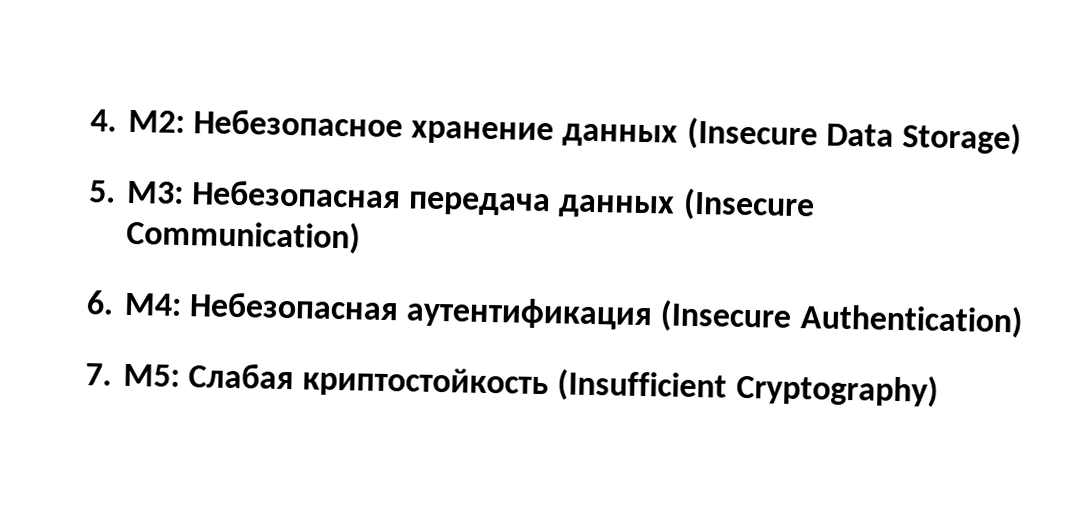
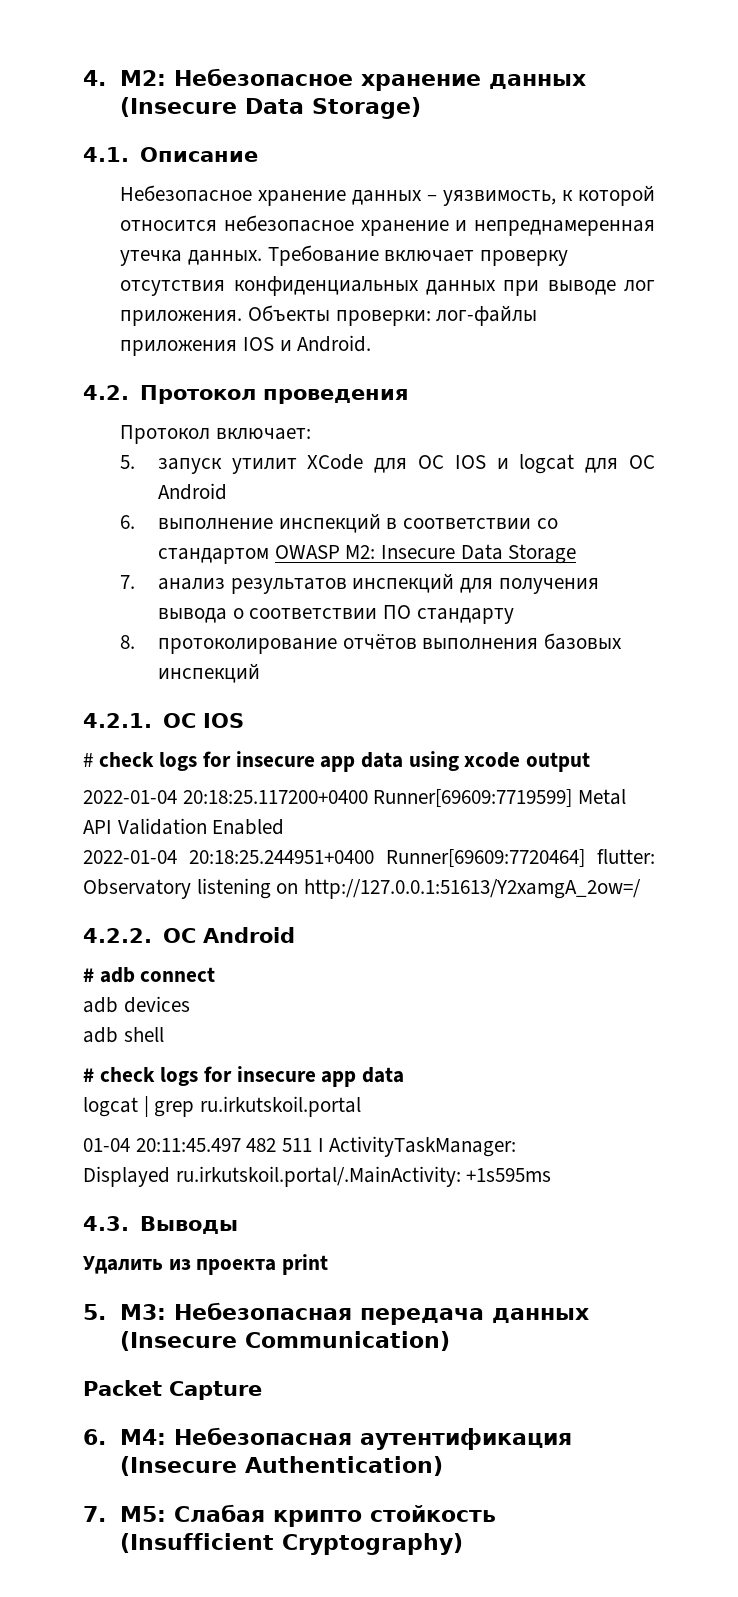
+ 4.1. Описание
+ Небезопасное хранение данных – уязвимость, к которой относится небезопасное хранение и непреднамеренная утечка данных. Требование включает проверку отсутствия конфиденциальных данных при выводе лог приложения. Объекты проверки: лог-файлы приложения IOS и Android.
+ 4.2. Протокол проведения
+ Протокол включает:
+ 5. запуск утилит XCode для ОС IOS и logcat для ОС Android
+ 6. выполнение инспекций в соответствии со стандартом OWASP M2: Insecure Data Storage
+ 7. анализ результатов инспекций для получения вывода о соответствии ПО стандарту
+ 8. протоколирование отчётов выполнения базовых инспекций
+ 4.2.1. ОС IOS
+ # check logs for insecure app data using xcode output
+ 2022-01-04 20:18:25.117200+0400 Runner[69609:7719599] Metal API Validation Enabled
+ 2022-01-04 20:18:25.244951+0400 Runner[69609:7720464] flutter: Observatory listening on http://127.0.0.1:51613/Y2xamgA_2ow=/
+ 4.2.2. ОС Android
+ # adb connect
+ adb devices
+ adb shell
+ # check logs for insecure app data
+ logcat | grep ru.irkutskoil.portal
+ 01-04 20:11:45.497 482 511 I ActivityTaskManager:
+ Displayed ru.irkutskoil.portal/.MainActivity: +1s595ms
+ 4.3. Выводы
+ Удалить из проекта print
+ Packet Capture
- 7. M5: Слабая криптостойкость (Insufficient Cryptography)
+ 7. M5: Слабая крипто стойкость (Insufficient Cryptography)

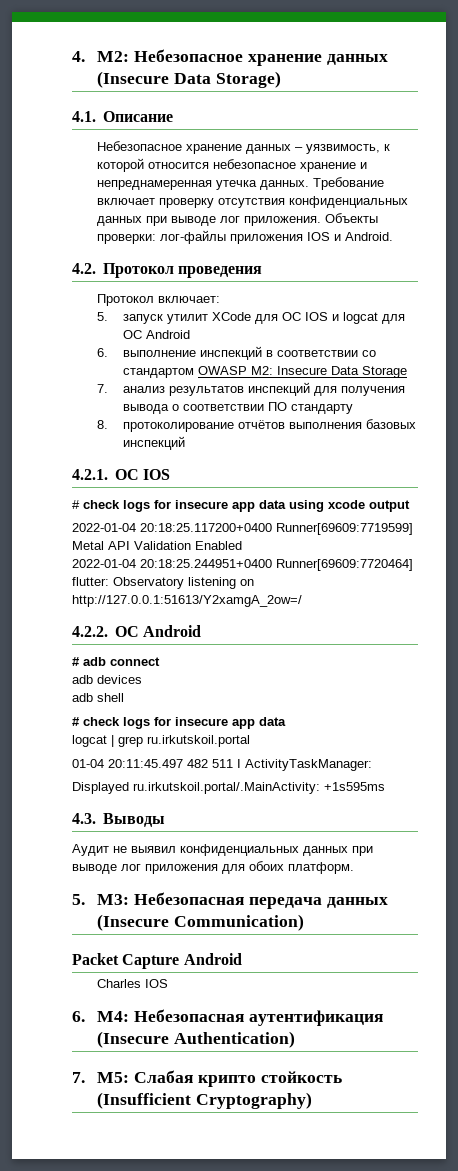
- Удалить из проекта print
+ Аудит не выявил конфиденциальных данных при выводе лог приложения для обоих платформ.
- Packet Capture
+ Packet Capture Android
+ Charles IOS

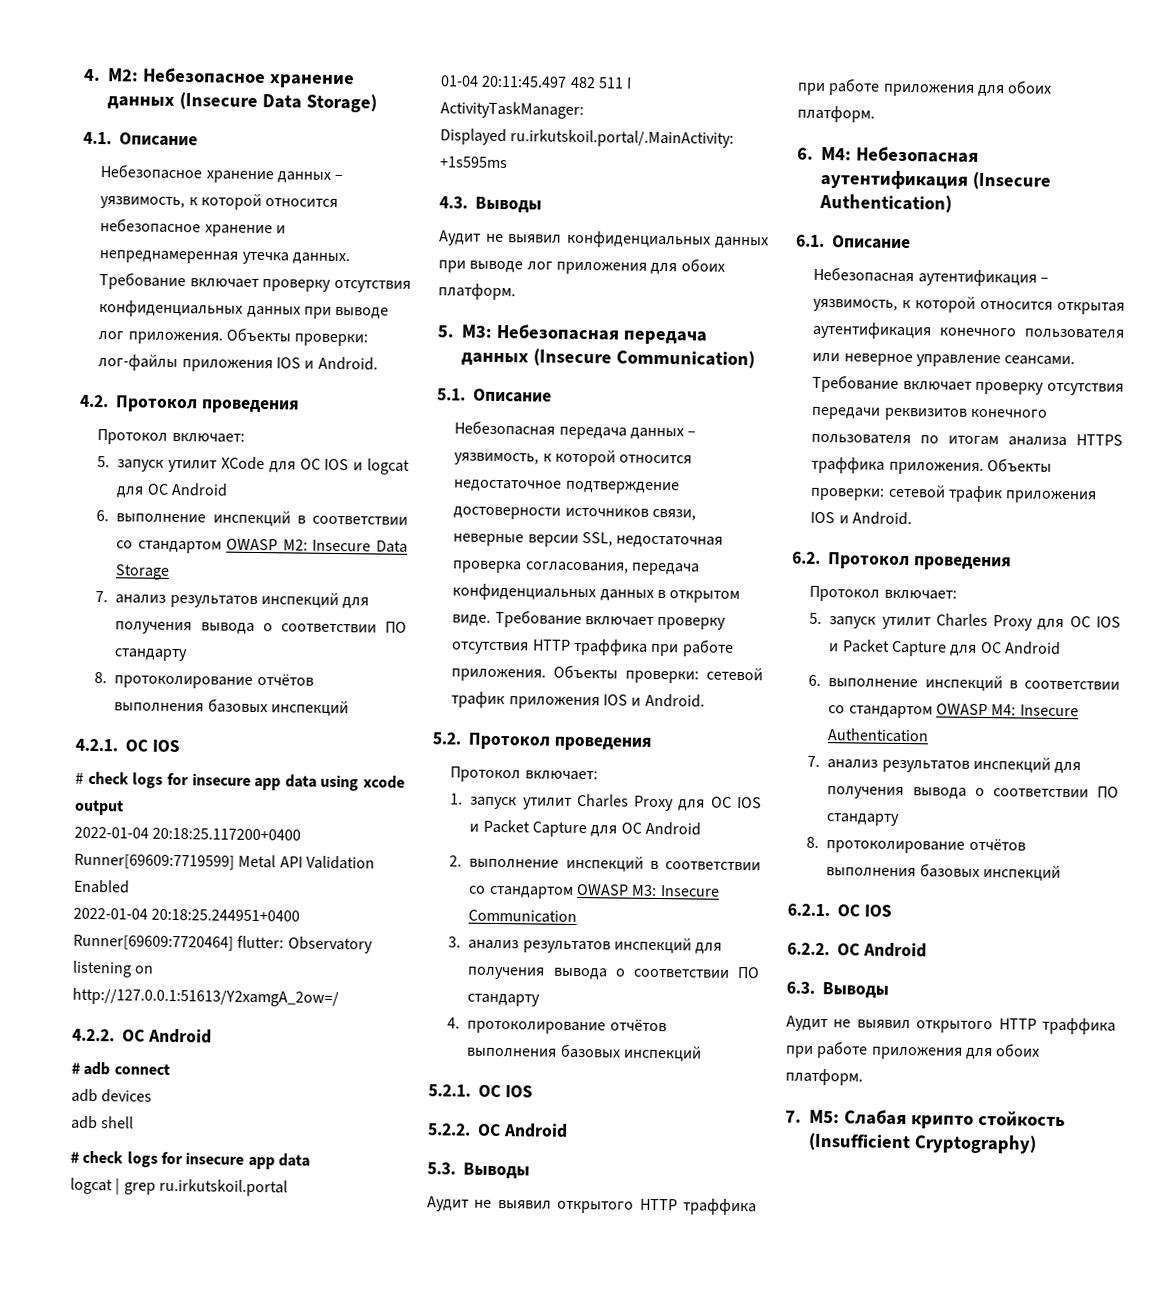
- Packet Capture Android
- Charles IOS
+ 5.1. Описание
+ Небезопасная передача данных – уязвимость, к которой относится недостаточное подтверждение достоверности источников связи, неверные версии SSL, недостаточная проверка согласования, передача конфиденциальных данных в открытом виде. Требование включает проверку отсутствия HTTP траффика при работе приложения. Объекты проверки: сетевой трафик приложения IOS и Android.
+ 5.2. Протокол проведения
+ Протокол включает:
+ 1. запуск утилит Charles Proxy для ОС IOS и Packet Capture для ОС Android
+ 2. выполнение инспекций в соответствии со стандартом OWASP M3: Insecure Communication
+ 3. анализ результатов инспекций для получения вывода о соответствии ПО стандарту
+ 4. протоколирование отчётов выполнения базовых инспекций
+ 5.2.1. ОС IOS
+ 5.2.2. ОС Android
+ 5.3. Выводы
+ Аудит не выявил открытого HTTP траффика при работе приложения для обоих платформ.
+ 6.1. Описание
+ Небезопасная аутентификация – уязвимость, к которой относится открытая аутентификация конечного пользователя или неверное управление сеансами. Требование включает проверку отсутствия передачи реквизитов конечного пользователя по итогам анализа HTTPS траффика приложения. Объекты проверки: сетевой трафик приложения IOS и Android.
+ 6.2. Протокол проведения
+ Протокол включает:
+ 5. запуск утилит Charles Proxy для ОС IOS и Packet Capture для ОС Android
+ 6. выполнение инспекций в соответствии со стандартом OWASP M4: Insecure Authentication
+ 7. анализ результатов инспекций для получения вывода о соответствии ПО стандарту
+ 8. протоколирование отчётов выполнения базовых инспекций
+ 6.2.1. ОС IOS
+ 6.2.2. ОС Android
+ 6.3. Выводы
+ Аудит не выявил открытого HTTP траффика при работе приложения для обоих платформ.

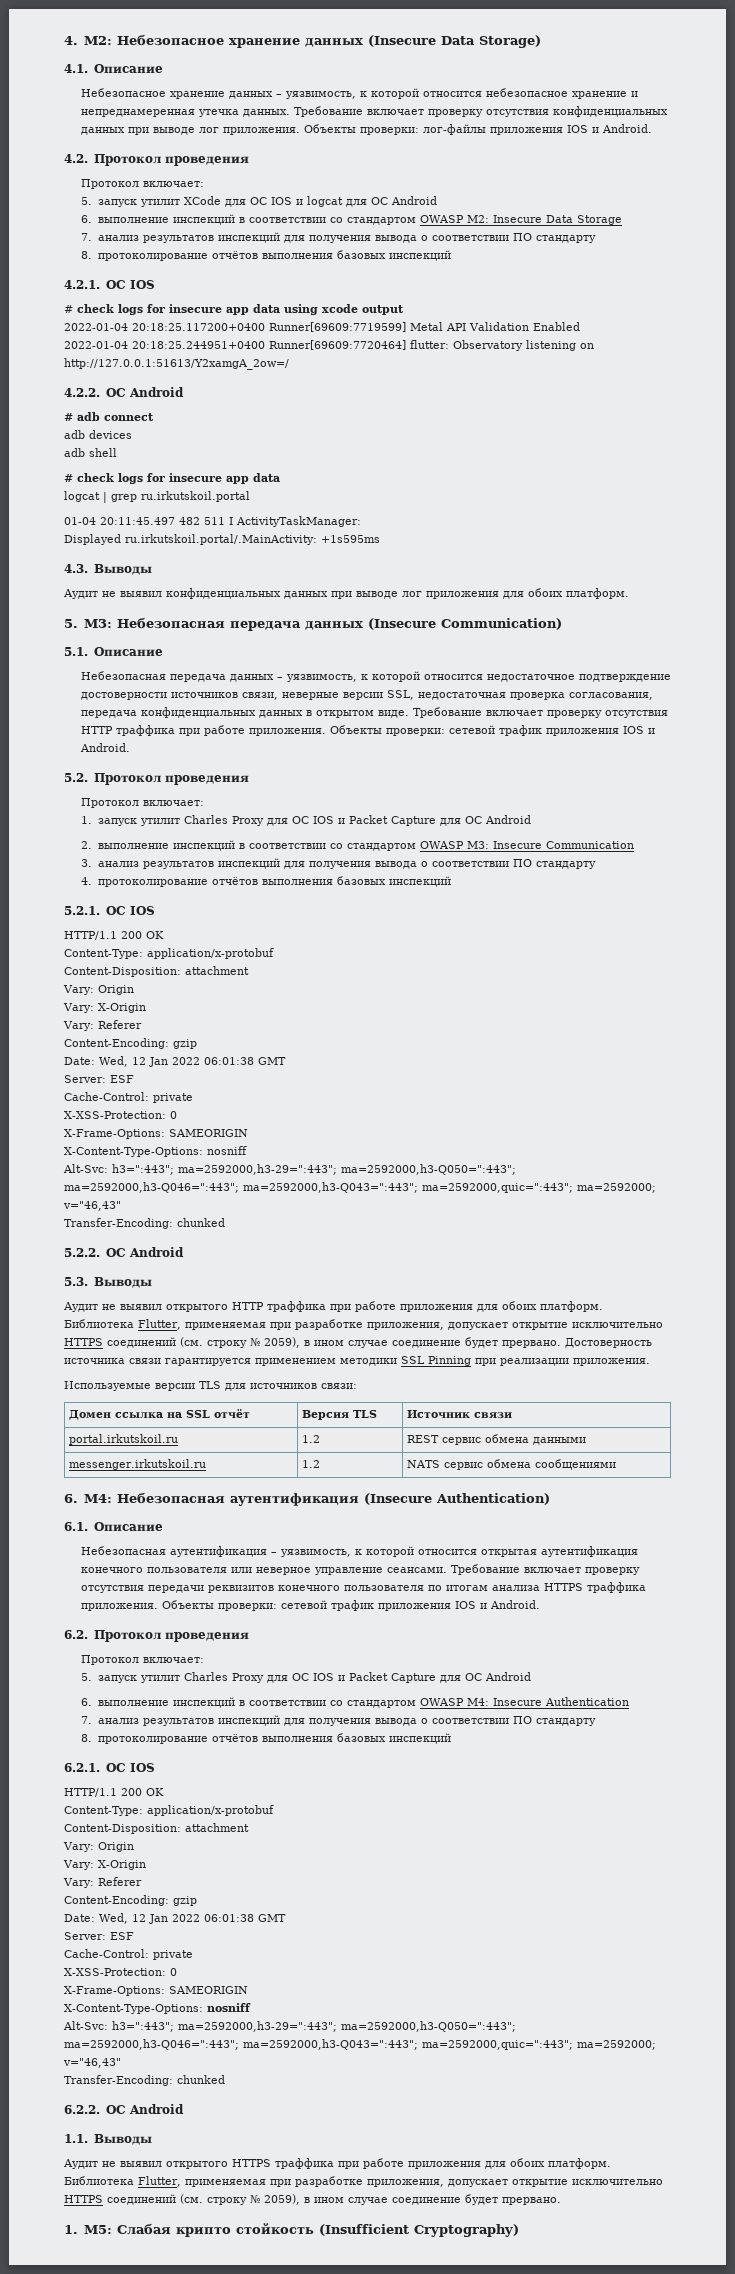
  5.2.1. ОС IOS
+ HTTP/1.1 200 OK
+ Content-Type: application/x-protobuf
+ Content-Disposition: attachment
+ Vary: Origin
+ Vary: X-Origin
+ Vary: Referer
+ Content-Encoding: gzip
+ Date: Wed, 12 Jan 2022 06:01:38 GMT
+ Server: ESF
+ Cache-Control: private
+ X-XSS-Protection: 0
+ X-Frame-Options: SAMEORIGIN
+ X-Content-Type-Options: nosniff
+ Alt-Svc: h3=":443"; ma=2592000,h3-29=":443"; ma=2592000,h3-Q050=":443"; ma=2592000,h3-Q046=":443"; ma=2592000,h3-Q043=":443"; ma=2592000,quic=":443"; ma=2592000; v="46,43"
+ Transfer-Encoding: chunked
+ Библиотека Flutter, применяемая при разработке приложения, допускает открытие исключительно HTTPS соединений (см. строку № 2059), в ином случае соединение будет прервано. Достоверность источника связи гарантируется применением методики SSL Pinning при реализации приложения.
+ Используемые версии TLS для источников связи:
+ Домен ссылка на SSL отчёт | Версия TLS | Источник связи
+ portal.irkutskoil.ru | 1.2 | REST сервис обмена данными
+ messenger.irkutskoil.ru | 1.2 | NATS сервис обмена сообщениями
  6.2.1. ОС IOS
+ HTTP/1.1 200 OK
+ Content-Type: application/x-protobuf
+ Content-Disposition: attachment
+ Vary: Origin
+ Vary: X-Origin
+ Vary: Referer
+ Content-Encoding: gzip
+ Date: Wed, 12 Jan 2022 06:01:38 GMT
+ Server: ESF
+ Cache-Control: private
+ X-XSS-Protection: 0
+ X-Frame-Options: SAMEORIGIN
+ X-Content-Type-Options: nosniff
+ Alt-Svc: h3=":443"; ma=2592000,h3-29=":443"; ma=2592000,h3-Q050=":443"; ma=2592000,h3-Q046=":443"; ma=2592000,h3-Q043=":443"; ma=2592000,quic=":443"; ma=2592000; v="46,43"
+ Transfer-Encoding: chunked
- 6.3. Выводы
- Аудит не выявил открытого HTTP траффика при работе приложения для обоих платформ.
- 7. M5: Слабая крипто стойкость (Insufficient Cryptography)
+ 1.1. Выводы
+ Аудит не выявил открытого HTTPS траффика при работе приложения для обоих платформ. Библиотека Flutter, применяемая при разработке приложения, допускает открытие исключительно HTTPS соединений (см. строку № 2059), в ином случае соединение будет прервано.
+ 1. M5: Слабая крипто стойкость (Insufficient Cryptography)

